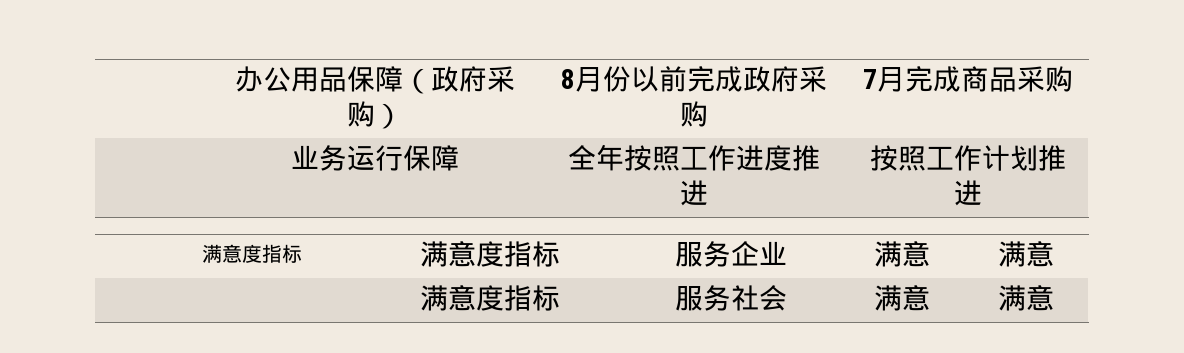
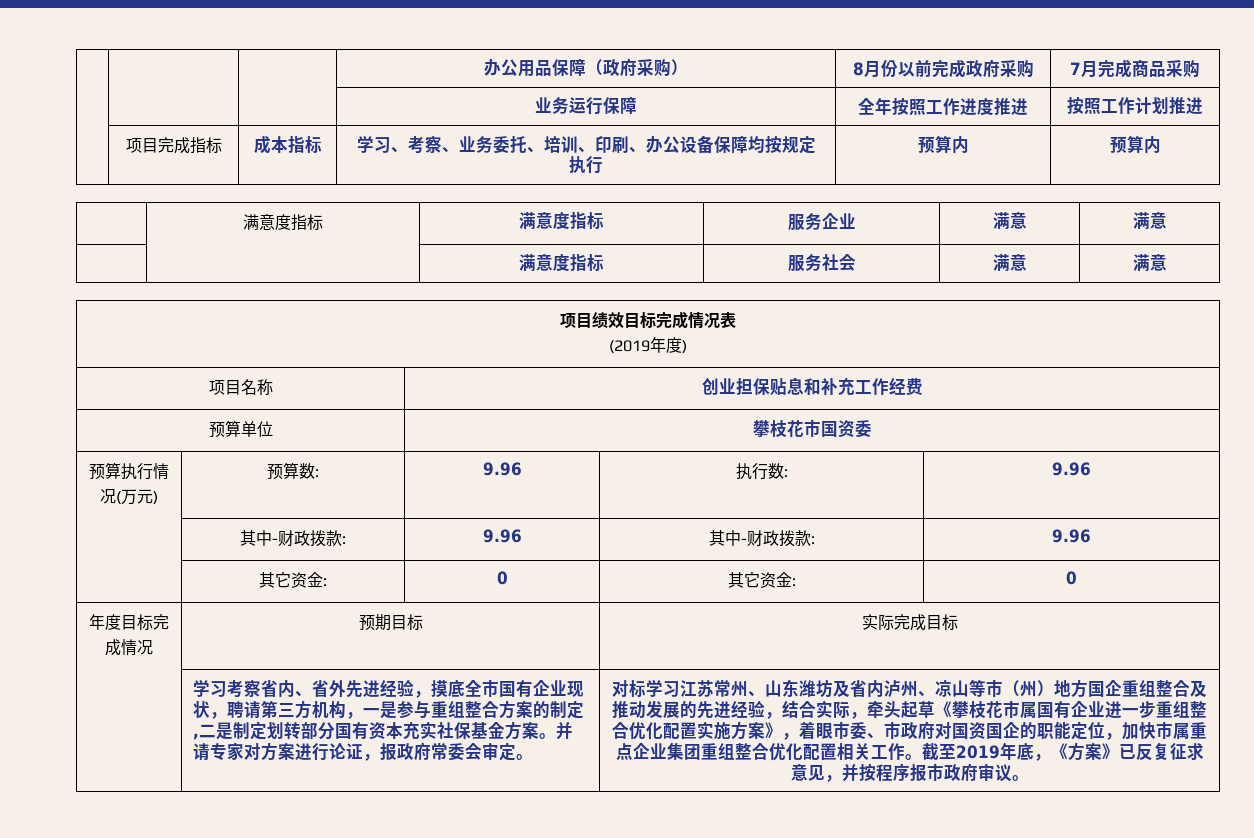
+ | 项目完成指标 | 成本指标 | 学习、考察、业务委托、培训、印刷、办公设备保障均按规定执行 | 预算内 | 预算内
+ 项目绩效目标完成情况表
+ (2019年度)
+ 项目名称 | 创业担保贴息和补充工作经费
+ 预算单位 | 攀枝花市国资委
+ 预算执行情况(万元) | 预算数: | 9.96 | 执行数: | 9.96
+ | 其中-财政拨款: | 9.96 | 其中-财政拨款: | 9.96
+ | 其它资金: | 0 | 其它资金: | 0
+ 年度目标完成情况 | 预期目标 | 实际完成目标
+ | 学习考察省内、省外先进经验，摸底全市国有企业现状，聘请第三方机构，一是参与重组整合方案的制定,二是制定划转部分国有资本充实社保基金方案。并请专家对方案进行论证，报政府常委会审定。 | 对标学习江苏常州、山东潍坊及省内泸州、凉山等市（州）地方国企重组整合及推动发展的先进经验，结合实际，牵头起草《攀枝花市属国有企业进一步重组整合优化配置实施方案》，着眼市委、市政府对国资国企的职能定位，加快市属重点企业集团重组整合优化配置相关工作。截至2019年底，《方案》已反复征求意见，并按程序报市政府审议。

